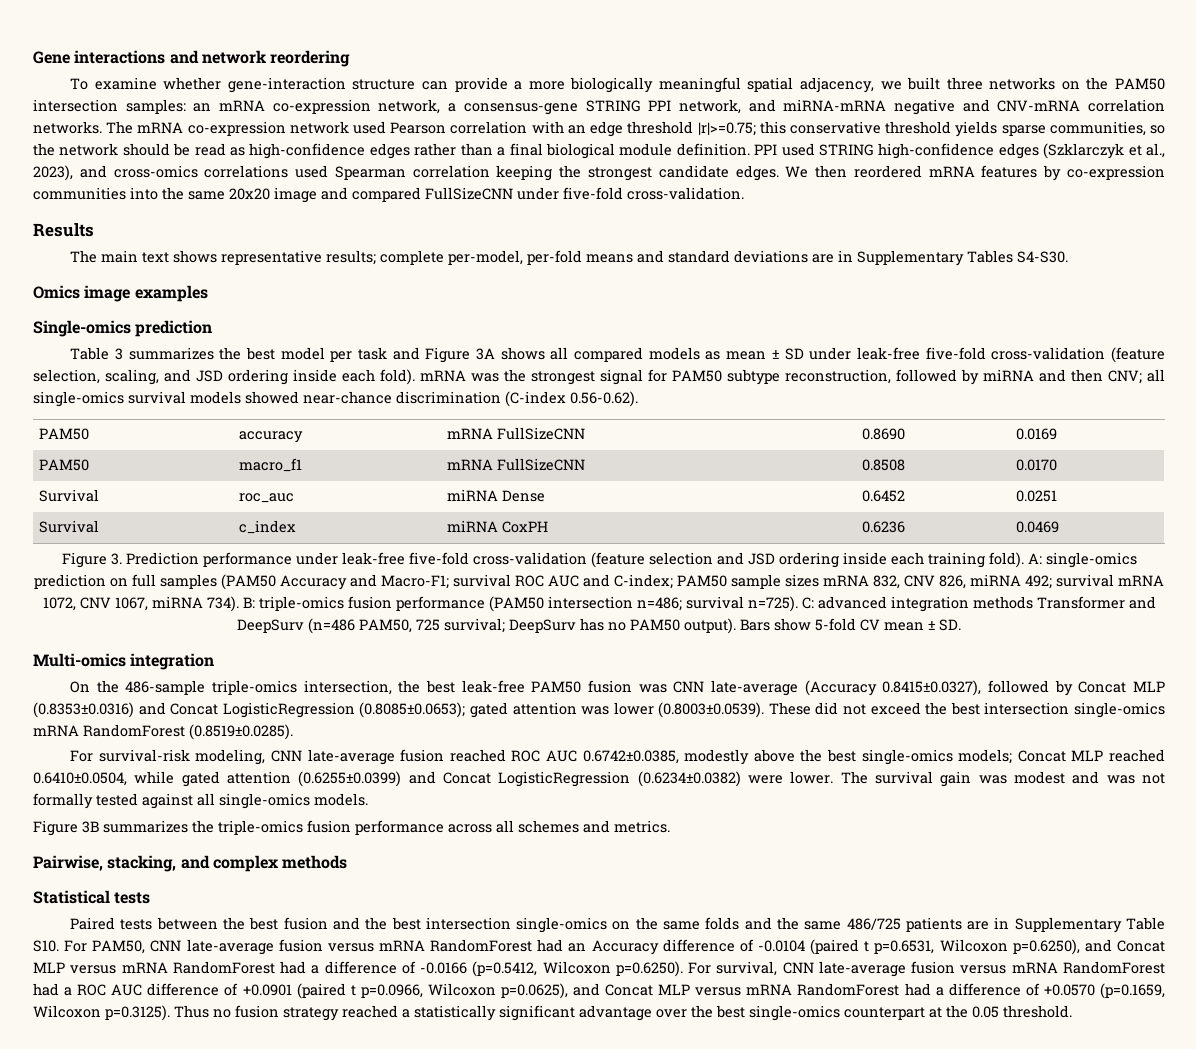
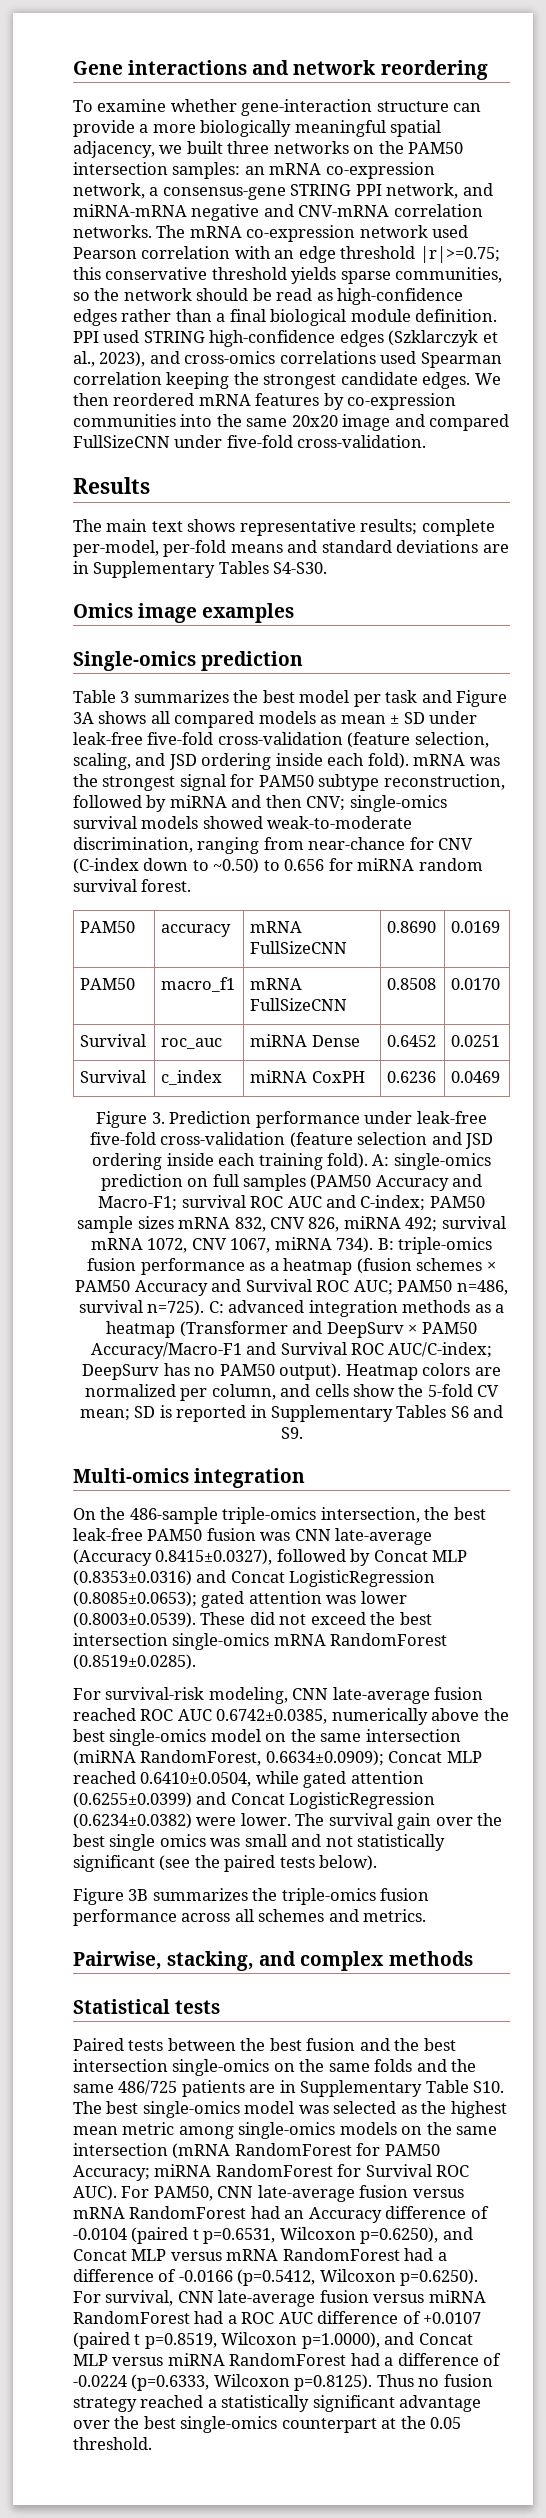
- Table 3 summarizes the best model per task and Figure 3A shows all compared models as mean ± SD under leak-free five-fold cross-validation (feature selection, scaling, and JSD ordering inside each fold). mRNA was the strongest signal for PAM50 subtype reconstruction, followed by miRNA and then CNV; all single-omics survival models showed near-chance discrimination (C-index 0.56-0.62).
+ Table 3 summarizes the best model per task and Figure 3A shows all compared models as mean ± SD under leak-free five-fold cross-validation (feature selection, scaling, and JSD ordering inside each fold). mRNA was the strongest signal for PAM50 subtype reconstruction, followed by miRNA and then CNV; single-omics survival models showed weak-to-moderate discrimination, ranging from near-chance for CNV (C-index down to ~0.50) to 0.656 for miRNA random survival forest.
- B: triple-omics fusion performance (PAM50 intersection n=486; survival n=725).
+ B: triple-omics fusion performance as a heatmap (fusion schemes × PAM50 Accuracy and Survival ROC AUC; PAM50 n=486, survival n=725).
- C: advanced integration methods Transformer and DeepSurv (n=486 PAM50, 725 survival; DeepSurv has no PAM50 output).
+ C: advanced integration methods as a heatmap (Transformer and DeepSurv × PAM50 Accuracy/Macro-F1 and Survival ROC AUC/C-index; DeepSurv has no PAM50 output).
- Bars show 5-fold CV mean ± SD.
+ Heatmap colors are normalized per column, and cells show the 5-fold CV mean; SD is reported in Supplementary Tables S6 and S9.
- For survival-risk modeling, CNN late-average fusion reached ROC AUC 0.6742±0.0385, modestly above the best single-omics models; Concat MLP reached 0.6410±0.0504, while gated attention (0.6255±0.0399) and Concat LogisticRegression (0.6234±0.0382) were lower.
+ For survival-risk modeling, CNN late-average fusion reached ROC AUC 0.6742±0.0385, numerically above the best single-omics model on the same intersection (miRNA RandomForest, 0.6634±0.0909); Concat MLP reached 0.6410±0.0504, while gated attention (0.6255±0.0399) and Concat LogisticRegression (0.6234±0.0382) were lower.
- The survival gain was modest and was not formally tested against all single-omics models.
+ The survival gain over the best single omics was small and not statistically significant (see the paired tests below).
- Paired tests between the best fusion and the best intersection single-omics on the same folds and the same 486/725 patients are in Supplementary Table S10. For PAM50, CNN late-average fusion versus mRNA RandomForest had an Accuracy difference of -0.0104 (paired t p=0.6531, Wilcoxon p=0.6250), and Concat MLP versus mRNA RandomForest had a difference of -0.0166 (p=0.5412, Wilcoxon p=0.6250). For survival, CNN late-average fusion versus mRNA RandomForest had a ROC AUC difference of +0.0901 (paired t p=0.0966, Wilcoxon p=0.0625), and Concat MLP versus mRNA RandomForest had a difference of +0.0570 (p=0.1659, Wilcoxon p=0.3125). Thus no fusion strategy reached a statistically significant advantage over the best single-omics counterpart at the 0.05 threshold.
+ Paired tests between the best fusion and the best intersection single-omics on the same folds and the same 486/725 patients are in Supplementary Table S10. The best single-omics model was selected as the highest mean metric among single-omics models on the same intersection (mRNA RandomForest for PAM50 Accuracy; miRNA RandomForest for Survival ROC AUC). For PAM50, CNN late-average fusion versus mRNA RandomForest had an Accuracy difference of -0.0104 (paired t p=0.6531, Wilcoxon p=0.6250), and Concat MLP versus mRNA RandomForest had a difference of -0.0166 (p=0.5412, Wilcoxon p=0.6250). For survival, CNN late-average fusion versus miRNA RandomForest had a ROC AUC difference of +0.0107 (paired t p=0.8519, Wilcoxon p=1.0000), and Concat MLP versus miRNA RandomForest had a difference of -0.0224 (p=0.6333, Wilcoxon p=0.8125). Thus no fusion strategy reached a statistically significant advantage over the best single-omics counterpart at the 0.05 threshold.

